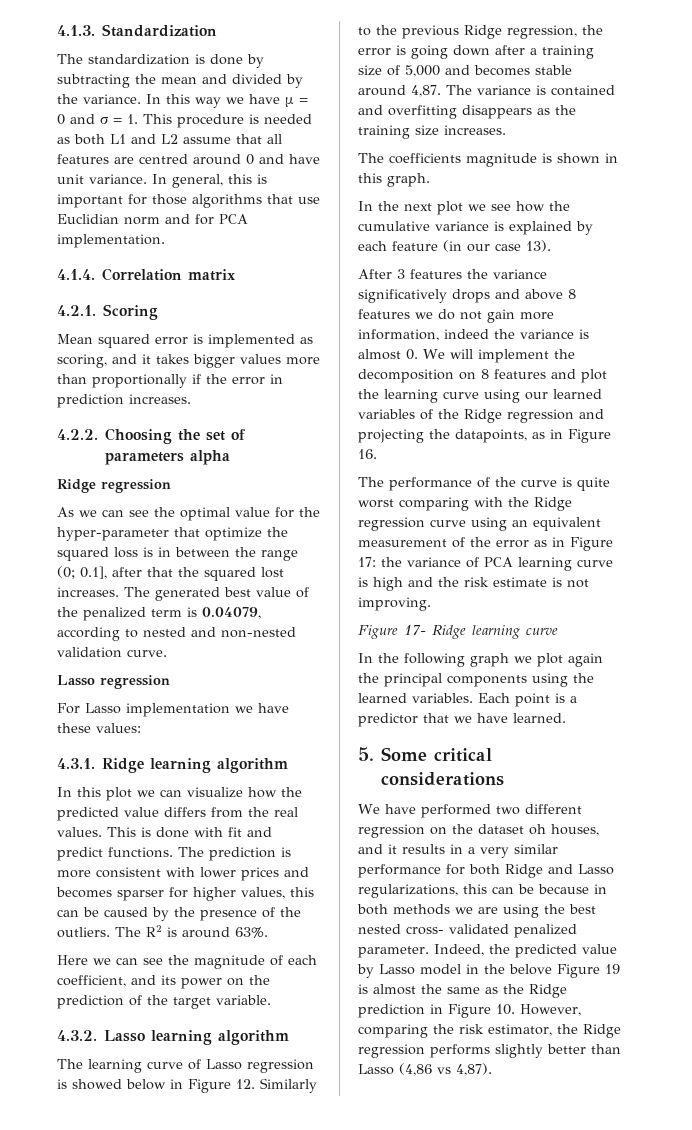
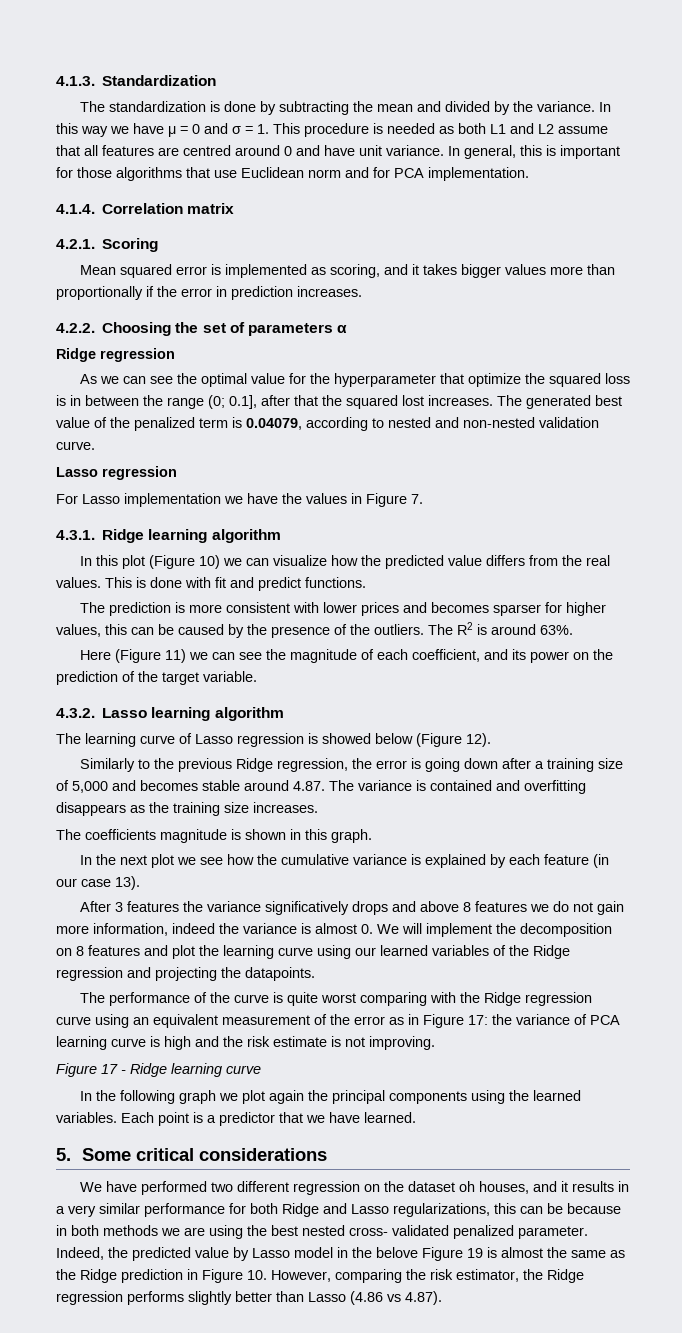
- In general, this is important for those algorithms that use Euclidian norm and for PCA implementation.
+ In general, this is important for those algorithms that use Euclidean norm and for PCA implementation.
- 4.2.2. Choosing the set of parameters alpha
+ 4.2.2. Choosing the set of parameters α
- As we can see the optimal value for the hyper-parameter that optimize the squared loss is in between the range (0; 0.1], after that the squared lost increases.
+ As we can see the optimal value for the hyperparameter that optimize the squared loss is in between the range (0; 0.1], after that the squared lost increases.
- For Lasso implementation we have these values:
+ For Lasso implementation we have the values in Figure 7.
- In this plot we can visualize how the predicted value differs from the real values.
+ In this plot (Figure 10) we can visualize how the predicted value differs from the real values.
- This is done with fit and predict functions. The prediction is more consistent with lower prices and becomes sparser for higher values, this can be caused by the presence of the outliers.
+ This is done with fit and predict functions.
+ The prediction is more consistent with lower prices and becomes sparser for higher values, this can be caused by the presence of the outliers.
- Here we can see the magnitude of each coefficient, and its power on the prediction of the target variable.
+ Here (Figure 11) we can see the magnitude of each coefficient, and its power on the prediction of the target variable.
- The learning curve of Lasso regression is showed below in Figure 12. Similarly to the previous Ridge regression, the error is going down after a training size of 5,000 and becomes stable around 4,87. The variance is contained and overfitting disappears as the training size increases.
+ The learning curve of Lasso regression is showed below (Figure 12).
+ Similarly to the previous Ridge regression, the error is going down after a training size of 5,000 and becomes stable around 4.87. The variance is contained and overfitting disappears as the training size increases.
- After 3 features the variance significatively drops and above 8 features we do not gain more information, indeed the variance is almost 0. We will implement the decomposition on 8 features and plot the learning curve using our learned variables of the Ridge regression and projecting the datapoints, as in Figure 16.
+ After 3 features the variance significatively drops and above 8 features we do not gain more information, indeed the variance is almost 0. We will implement the decomposition on 8 features and plot the learning curve using our learned variables of the Ridge regression and projecting the datapoints.
- Figure 17- Ridge learning curve
+ Figure 17 - Ridge learning curve
- Indeed, the predicted value by Lasso model in the belove Figure 19 is almost the same as the Ridge prediction in Figure 10. However, comparing the risk estimator, the Ridge regression performs slightly better than Lasso (4,86 vs 4,87).
+ Indeed, the predicted value by Lasso model in the belove Figure 19 is almost the same as the Ridge prediction in Figure 10. However, comparing the risk estimator, the Ridge regression performs slightly better than Lasso (4.86 vs 4.87).

